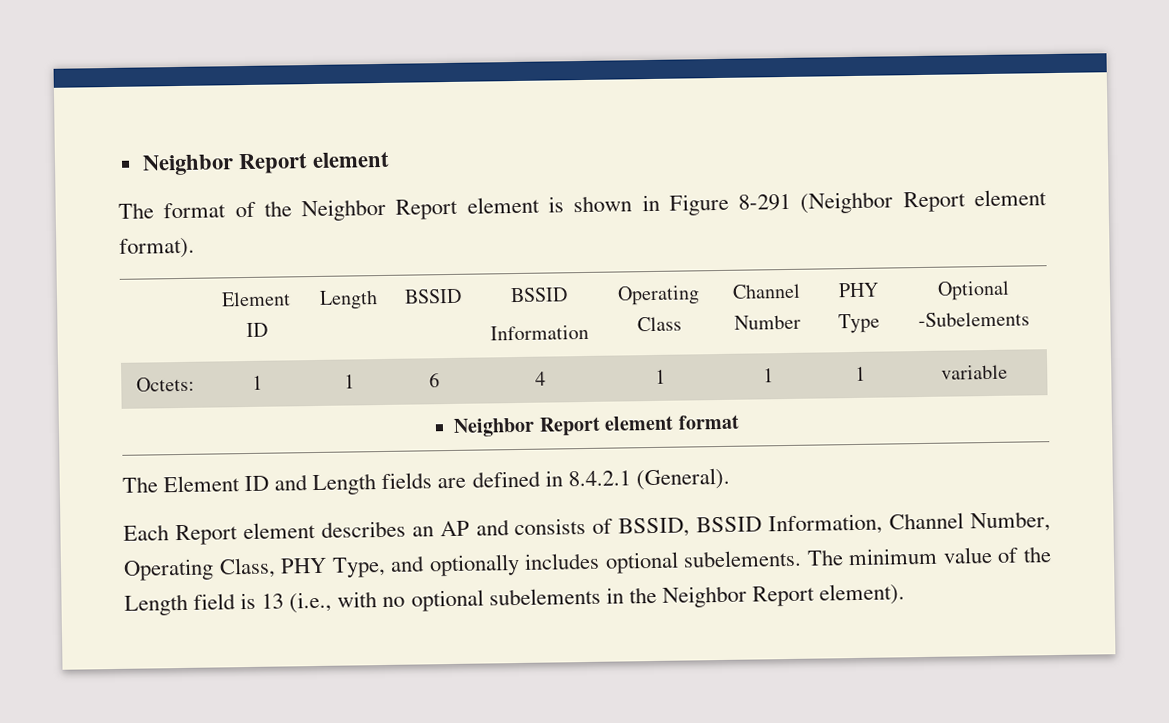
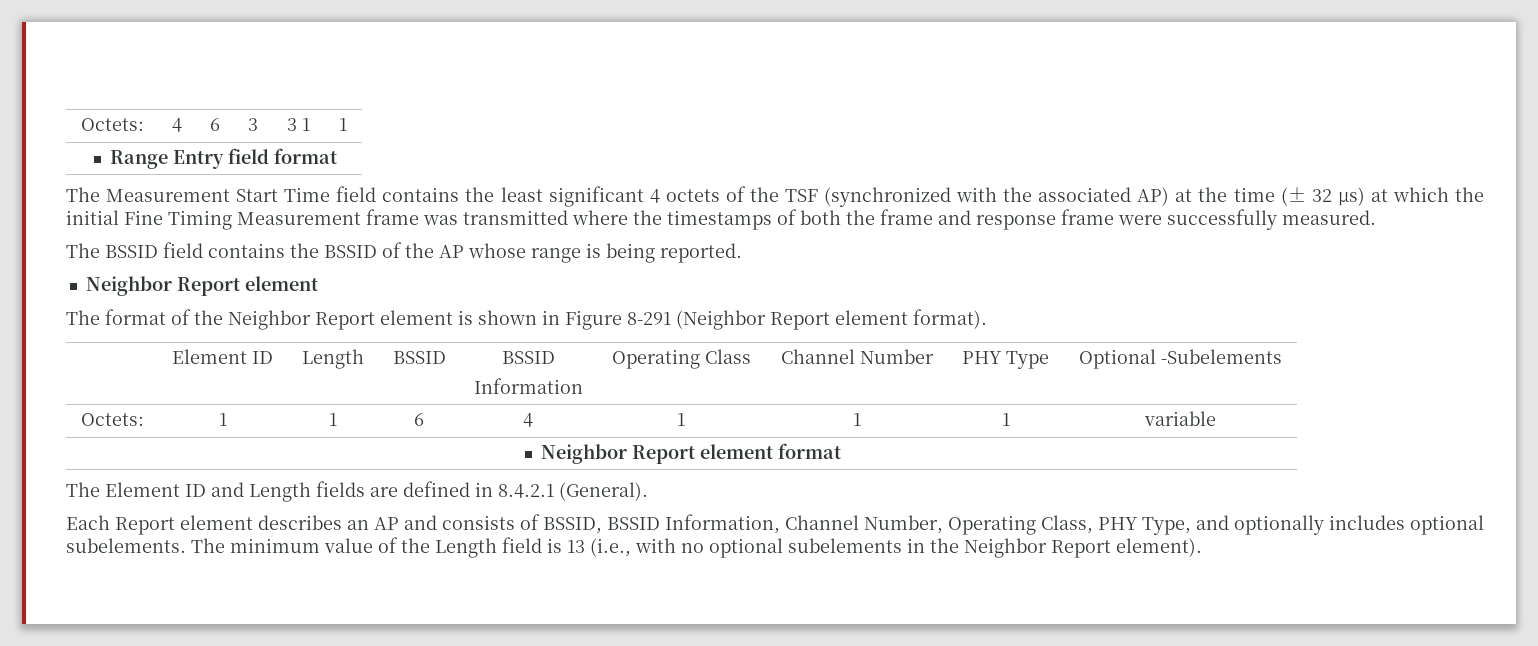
+ Octets: | 4 | 6 | 3 | 3 1 | 1
+ Range Entry field format
+ The Measurement Start Time field contains the least significant 4 octets of the TSF (synchronized with the associated AP) at the time (± 32 µs) at which the initial Fine Timing Measurement frame was transmitted where the timestamps of both the frame and response frame were successfully measured.
+ The BSSID field contains the BSSID of the AP whose range is being reported.

